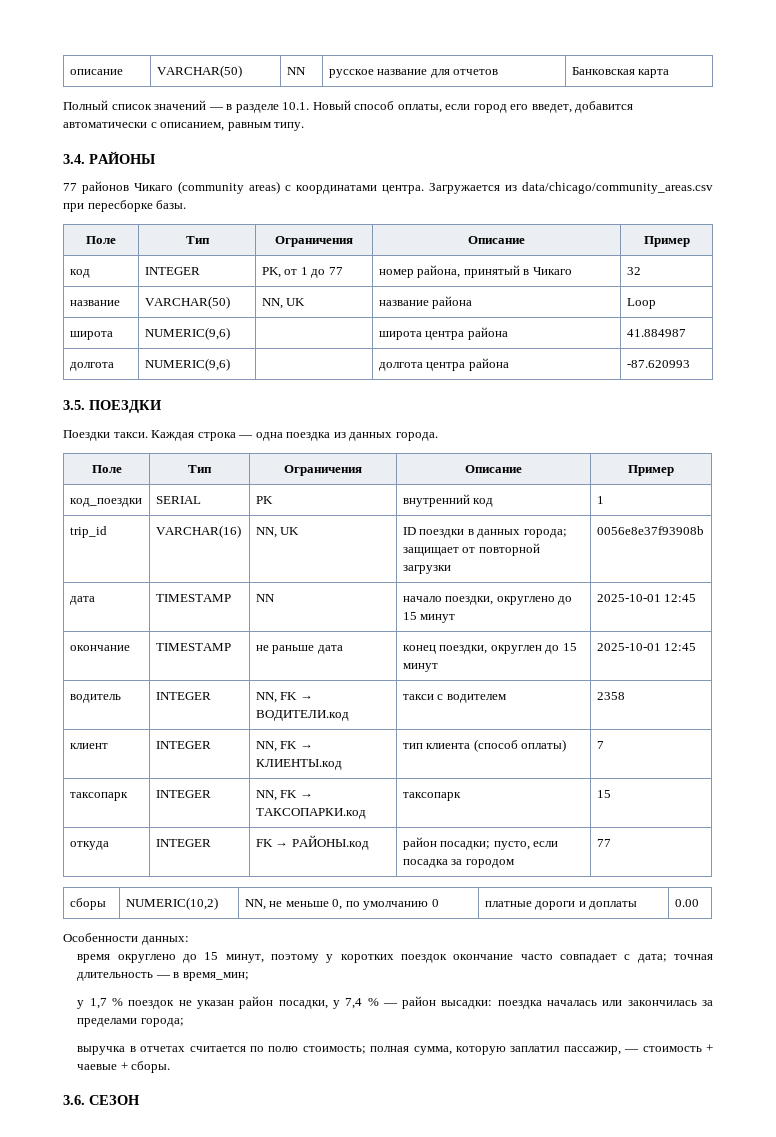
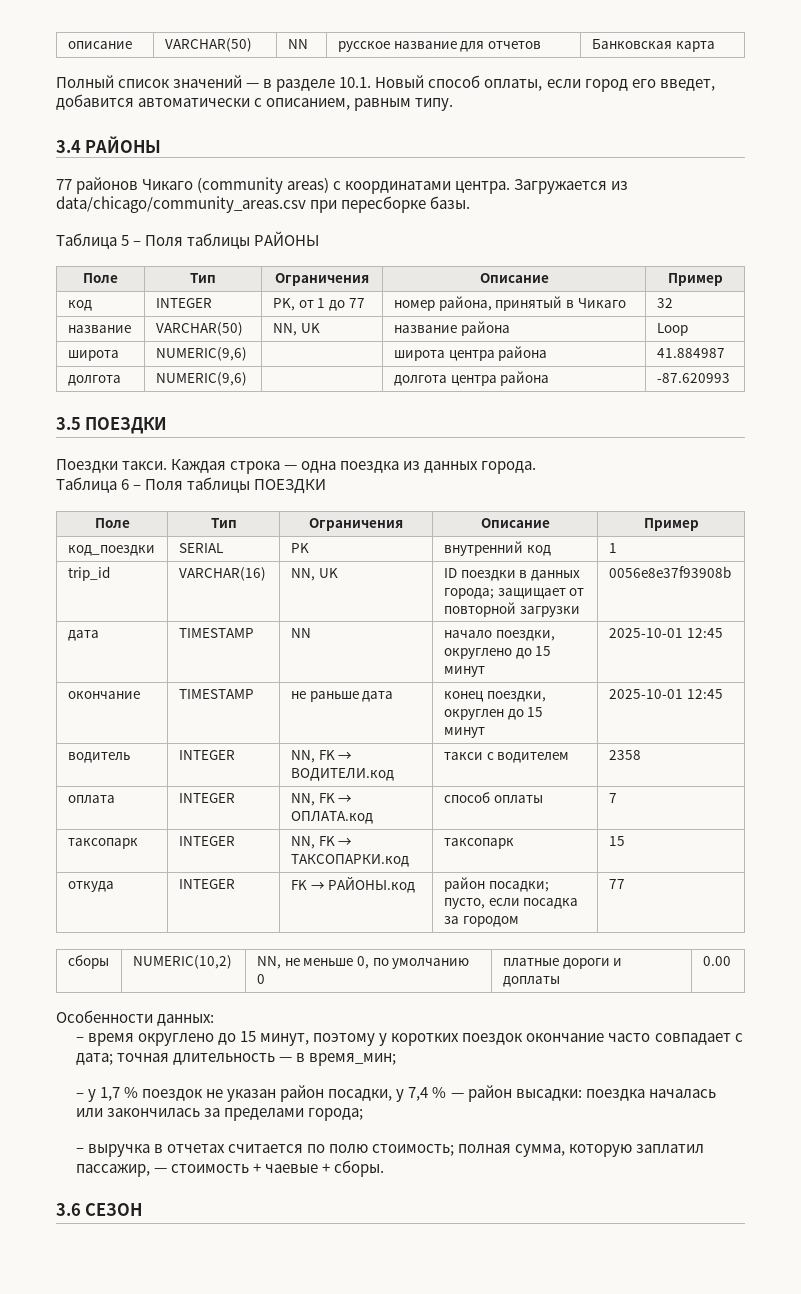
- 3.4. РАЙОНЫ
+ 3.4 РАЙОНЫ
+ Таблица 5 – Поля таблицы РАЙОНЫ
- 3.5. ПОЕЗДКИ
+ 3.5 ПОЕЗДКИ
+ Таблица 6 – Поля таблицы ПОЕЗДКИ
- клиент | INTEGER | NN, FK → КЛИЕНТЫ.код | тип клиента (способ оплаты) | 7
+ оплата | INTEGER | NN, FK → ОПЛАТА.код | способ оплаты | 7
- время округлено до 15 минут, поэтому у коротких поездок окончание часто совпадает с дата; точная длительность — в время_мин;
+ – время округлено до 15 минут, поэтому у коротких поездок окончание часто совпадает с дата; точная длительность — в время_мин;
- у 1,7 % поездок не указан район посадки, у 7,4 % — район высадки: поездка началась или закончилась за пределами города;
+ – у 1,7 % поездок не указан район посадки, у 7,4 % — район высадки: поездка началась или закончилась за пределами города;
- выручка в отчетах считается по полю стоимость; полная сумма, которую заплатил пассажир, — стоимость + чаевые + сборы.
+ – выручка в отчетах считается по полю стоимость; полная сумма, которую заплатил пассажир, — стоимость + чаевые + сборы.
- 3.6. СЕЗОН
+ 3.6 СЕЗОН

